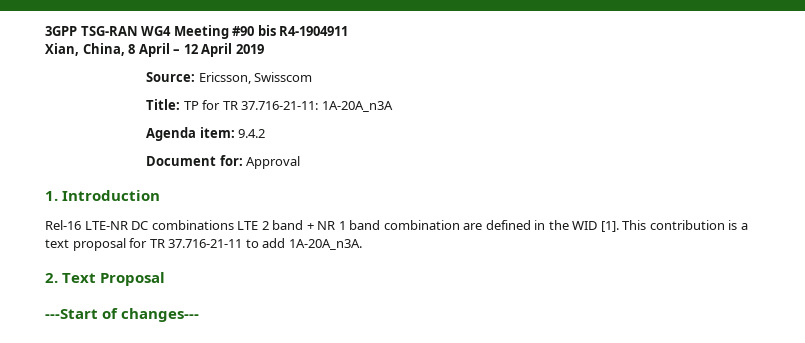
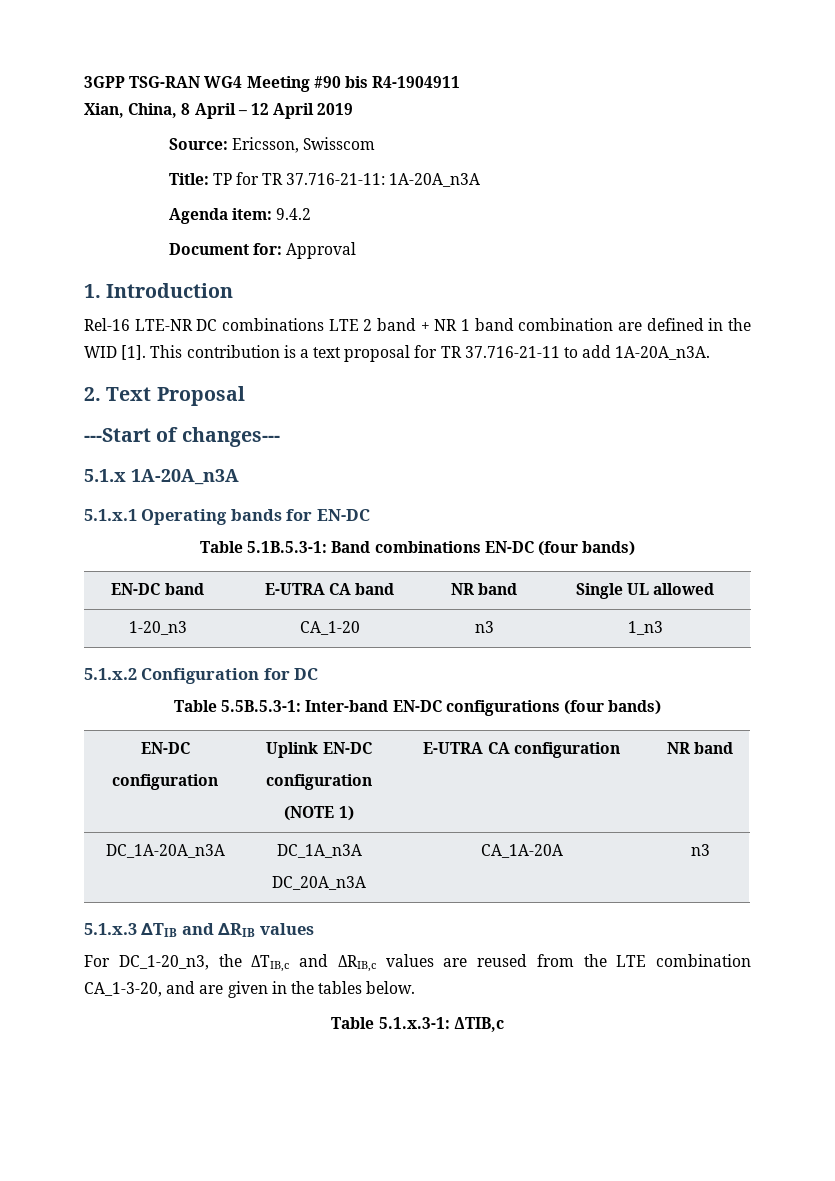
+ 5.1.x 1A-20A_n3A
+ 5.1.x.1 Operating bands for EN-DC
+ Table 5.1B.5.3-1: Band combinations EN-DC (four bands)
+ EN-DC band | E-UTRA CA band | NR band | Single UL allowed
+ 1-20_n3 | CA_1-20 | n3 | 1_n3
+ 5.1.x.2 Configuration for DC
+ Table 5.5B.5.3-1: Inter-band EN-DC configurations (four bands)
+ EN-DC
+ configuration | Uplink EN-DC
+ configuration
+ (NOTE 1) | E-UTRA CA configuration | NR band
+ DC_1A-20A_n3A | DC_1A_n3A
+ DC_20A_n3A | CA_1A-20A | n3
+ 5.1.x.3 ∆TIB and ∆RIB values
+ For DC_1-20_n3, the ΔTIB,c and ΔRIB,c values are reused from the LTE combination CA_1-3-20, and are given in the tables below.
+ Table 5.1.x.3-1: ΔTIB,c

